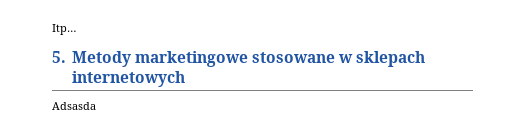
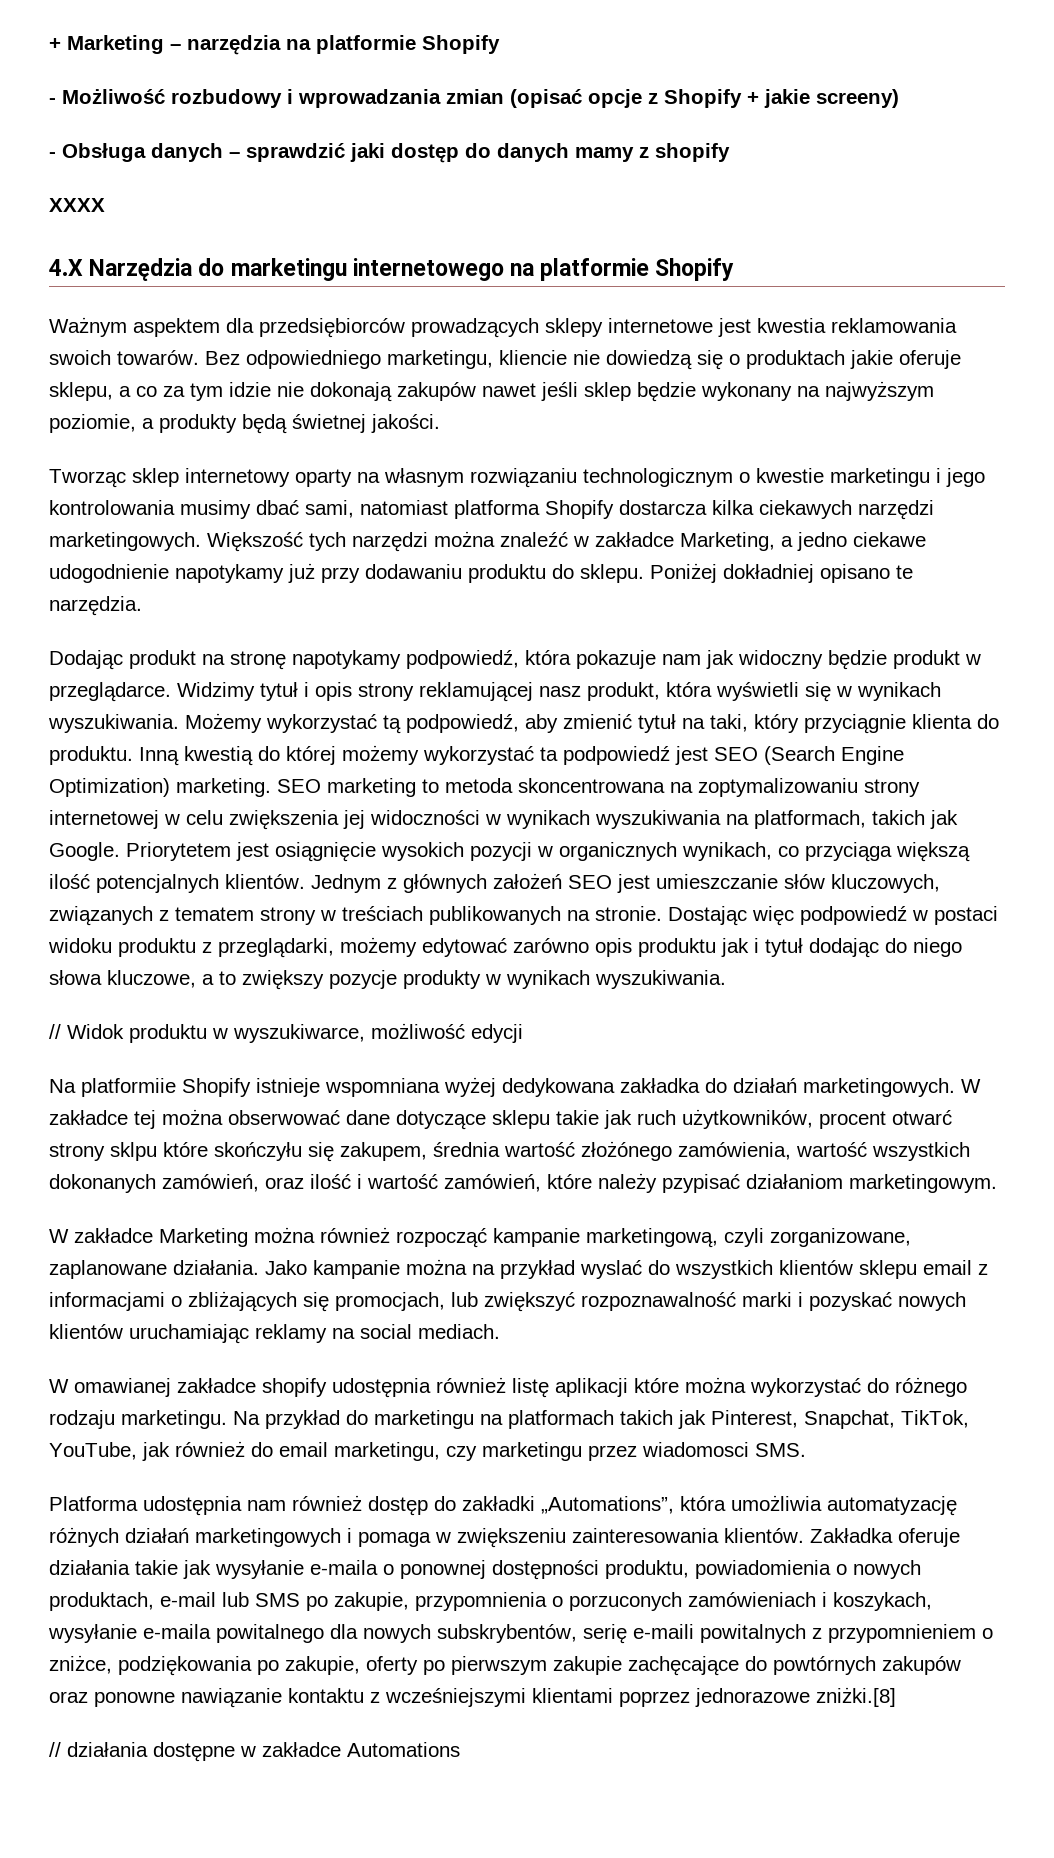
- Itp…
- 5. Metody marketingowe stosowane w sklepach internetowych
- Adsasda
+ + Marketing – narzędzia na platformie Shopify
+ - Możliwość rozbudowy i wprowadzania zmian (opisać opcje z Shopify + jakie screeny)
+ - Obsługa danych – sprawdzić jaki dostęp do danych mamy z shopify
+ XXXX
+ 4.X Narzędzia do marketingu internetowego na platformie Shopify
+ Ważnym aspektem dla przedsiębiorców prowadzących sklepy internetowe jest kwestia reklamowania swoich towarów. Bez odpowiedniego marketingu, kliencie nie dowiedzą się o produktach jakie oferuje sklepu, a co za tym idzie nie dokonają zakupów nawet jeśli sklep będzie wykonany na najwyższym poziomie, a produkty będą świetnej jakości.
+ Tworząc sklep internetowy oparty na własnym rozwiązaniu technologicznym o kwestie marketingu i jego kontrolowania musimy dbać sami, natomiast platforma Shopify dostarcza kilka ciekawych narzędzi marketingowych. Większość tych narzędzi można znaleźć w zakładce Marketing, a jedno ciekawe udogodnienie napotykamy już przy dodawaniu produktu do sklepu. Poniżej dokładniej opisano te narzędzia.
+ Dodając produkt na stronę napotykamy podpowiedź, która pokazuje nam jak widoczny będzie produkt w przeglądarce. Widzimy tytuł i opis strony reklamującej nasz produkt, która wyświetli się w wynikach wyszukiwania. Możemy wykorzystać tą podpowiedź, aby zmienić tytuł na taki, który przyciągnie klienta do produktu. Inną kwestią do której możemy wykorzystać ta podpowiedź jest SEO (Search Engine Optimization) marketing. SEO marketing to metoda skoncentrowana na zoptymalizowaniu strony internetowej w celu zwiększenia jej widoczności w wynikach wyszukiwania na platformach, takich jak Google. Priorytetem jest osiągnięcie wysokich pozycji w organicznych wynikach, co przyciąga większą ilość potencjalnych klientów. Jednym z głównych założeń SEO jest umieszczanie słów kluczowych, związanych z tematem strony w treściach publikowanych na stronie. Dostając więc podpowiedź w postaci widoku produktu z przeglądarki, możemy edytować zarówno opis produktu jak i tytuł dodając do niego słowa kluczowe, a to zwiększy pozycje produkty w wynikach wyszukiwania.
+ // Widok produktu w wyszukiwarce, możliwość edycji
+ Na platformiie Shopify istnieje wspomniana wyżej dedykowana zakładka do działań marketingowych. W zakładce tej można obserwować dane dotyczące sklepu takie jak ruch użytkowników, procent otwarć strony sklpu które skończyłu się zakupem, średnia wartość złożónego zamówienia, wartość wszystkich dokonanych zamówień, oraz ilość i wartość zamówień, które należy pzypisać działaniom marketingowym.
+ W zakładce Marketing można również rozpocząć kampanie marketingową, czyli zorganizowane, zaplanowane działania. Jako kampanie można na przykład wyslać do wszystkich klientów sklepu email z informacjami o zbliżających się promocjach, lub zwiększyć rozpoznawalność marki i pozyskać nowych klientów uruchamiając reklamy na social mediach.
+ W omawianej zakładce shopify udostępnia również listę aplikacji które można wykorzystać do różnego rodzaju marketingu. Na przykład do marketingu na platformach takich jak Pinterest, Snapchat, TikTok, YouTube, jak również do email marketingu, czy marketingu przez wiadomosci SMS.
+ Platforma udostępnia nam również dostęp do zakładki „Automations”, która umożliwia automatyzację różnych działań marketingowych i pomaga w zwiększeniu zainteresowania klientów. Zakładka oferuje działania takie jak wysyłanie e-maila o ponownej dostępności produktu, powiadomienia o nowych produktach, e-mail lub SMS po zakupie, przypomnienia o porzuconych zamówieniach i koszykach, wysyłanie e-maila powitalnego dla nowych subskrybentów, serię e-maili powitalnych z przypomnieniem o zniżce, podziękowania po zakupie, oferty po pierwszym zakupie zachęcające do powtórnych zakupów oraz ponowne nawiązanie kontaktu z wcześniejszymi klientami poprzez jednorazowe zniżki.[8]
+ // działania dostępne w zakładce Automations

